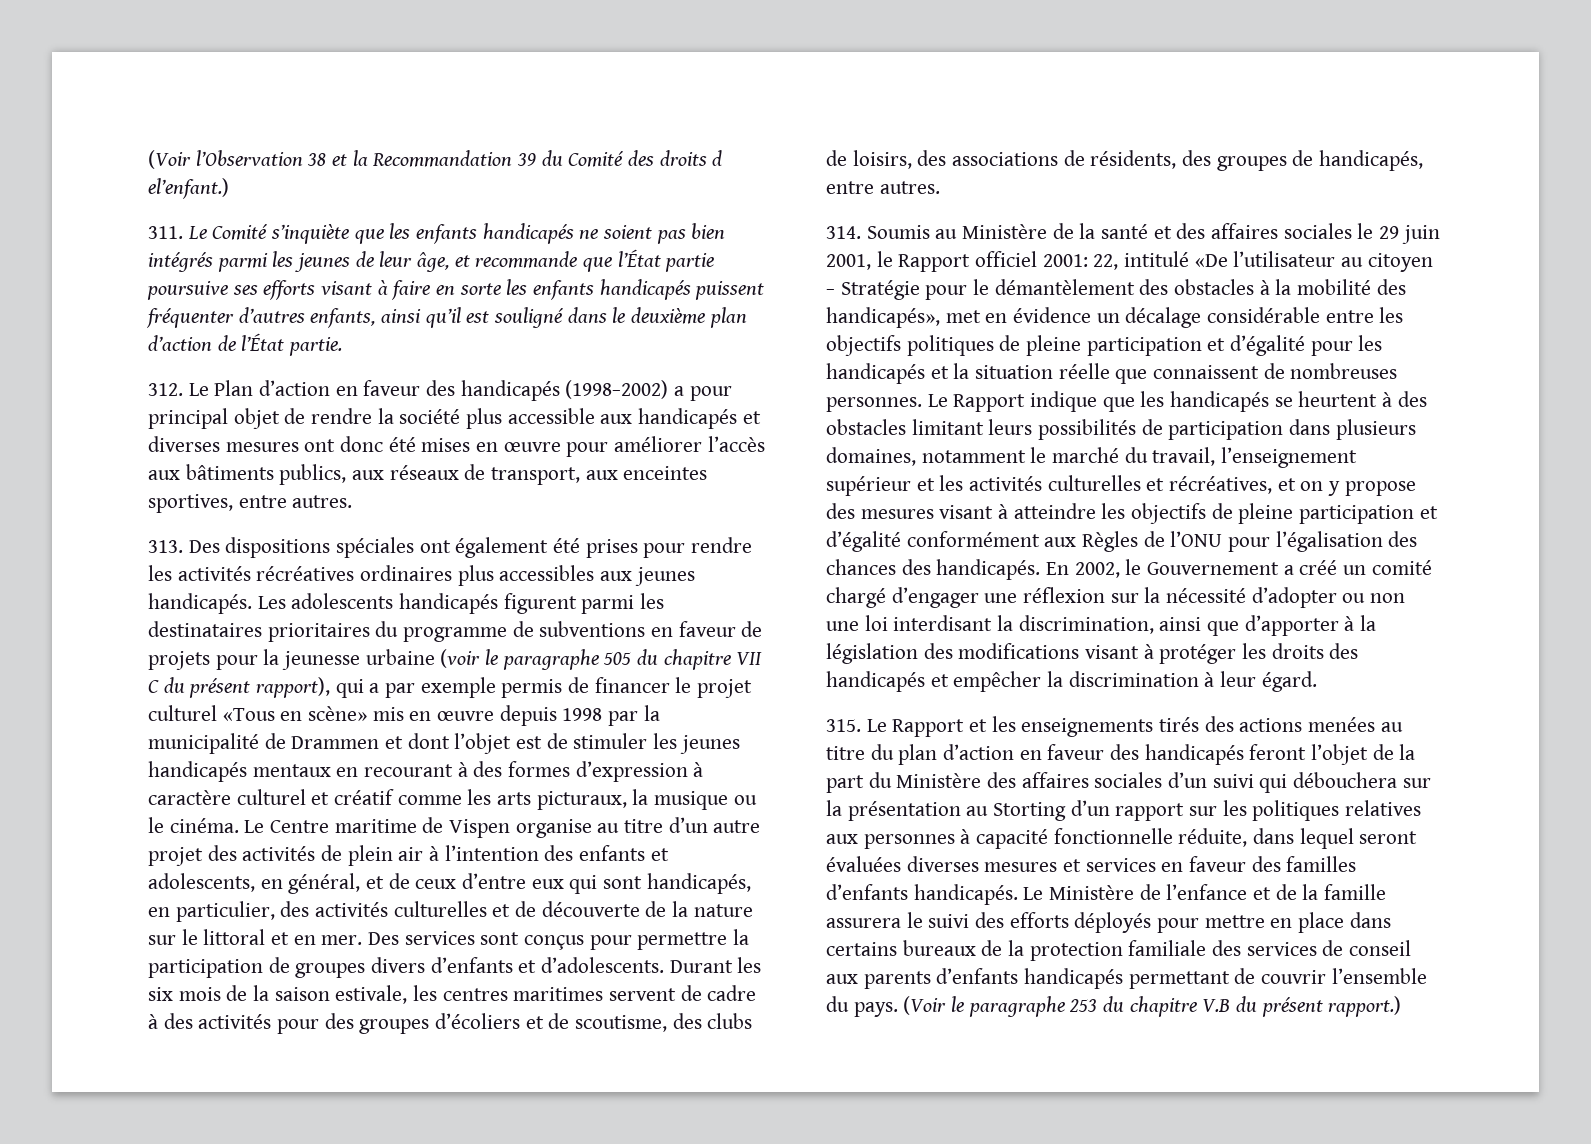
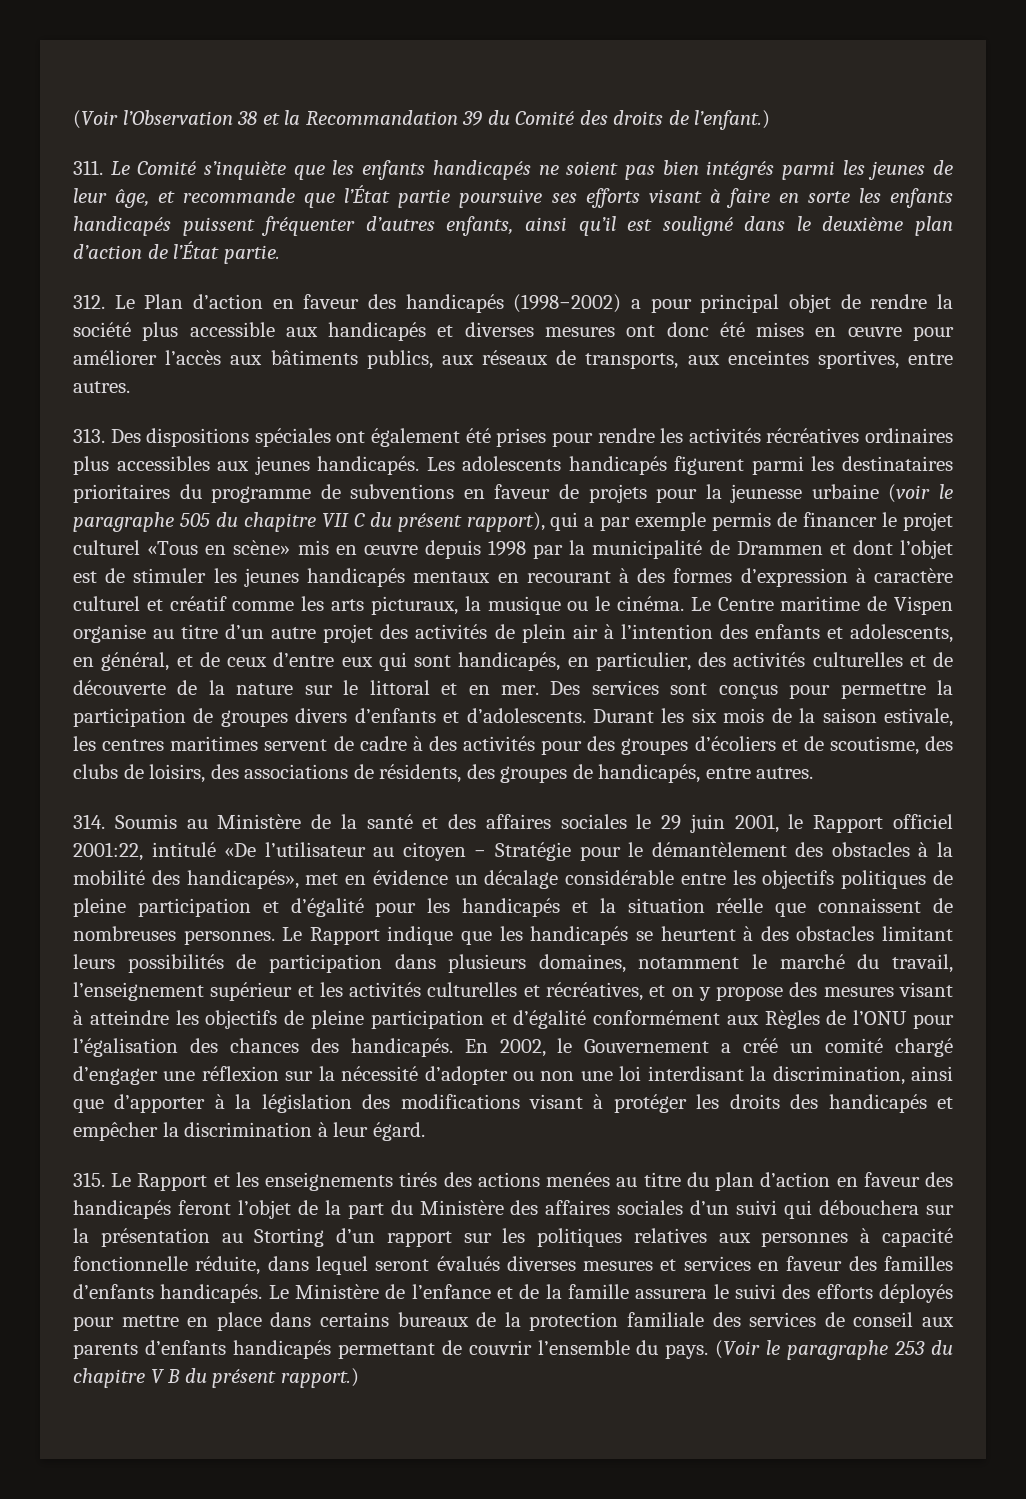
- (Voir l’Observation 38 et la Recommandation 39 du Comité des droits d el’enfant.)
+ (Voir l’Observation 38 et la Recommandation 39 du Comité des droits de l’enfant.)
- 312. Le Plan d’action en faveur des handicapés (1998−2002) a pour principal objet de rendre la société plus accessible aux handicapés et diverses mesures ont donc été mises en œuvre pour améliorer l’accès aux bâtiments publics, aux réseaux de transport, aux enceintes sportives, entre autres.
+ 312. Le Plan d’action en faveur des handicapés (1998−2002) a pour principal objet de rendre la société plus accessible aux handicapés et diverses mesures ont donc été mises en œuvre pour améliorer l’accès aux bâtiments publics, aux réseaux de transports, aux enceintes sportives, entre autres.
- 314. Soumis au Ministère de la santé et des affaires sociales le 29 juin 2001, le Rapport officiel 2001: 22, intitulé «De l’utilisateur au citoyen − Stratégie pour le démantèlement des obstacles à la mobilité des handicapés», met en évidence un décalage considérable entre les objectifs politiques de pleine participation et d’égalité pour les handicapés et la situation réelle que connaissent de nombreuses personnes.
+ 314. Soumis au Ministère de la santé et des affaires sociales le 29 juin 2001, le Rapport officiel 2001:22, intitulé «De l’utilisateur au citoyen − Stratégie pour le démantèlement des obstacles à la mobilité des handicapés», met en évidence un décalage considérable entre les objectifs politiques de pleine participation et d’égalité pour les handicapés et la situation réelle que connaissent de nombreuses personnes.
- 315. Le Rapport et les enseignements tirés des actions menées au titre du plan d’action en faveur des handicapés feront l’objet de la part du Ministère des affaires sociales d’un suivi qui débouchera sur la présentation au Storting d’un rapport sur les politiques relatives aux personnes à capacité fonctionnelle réduite, dans lequel seront évaluées diverses mesures et services en faveur des familles d’enfants handicapés.
+ 315. Le Rapport et les enseignements tirés des actions menées au titre du plan d’action en faveur des handicapés feront l’objet de la part du Ministère des affaires sociales d’un suivi qui débouchera sur la présentation au Storting d’un rapport sur les politiques relatives aux personnes à capacité fonctionnelle réduite, dans lequel seront évalués diverses mesures et services en faveur des familles d’enfants handicapés.
- (Voir le paragraphe 253 du chapitre V.B du présent rapport.)
+ (Voir le paragraphe 253 du chapitre V B du présent rapport.)

